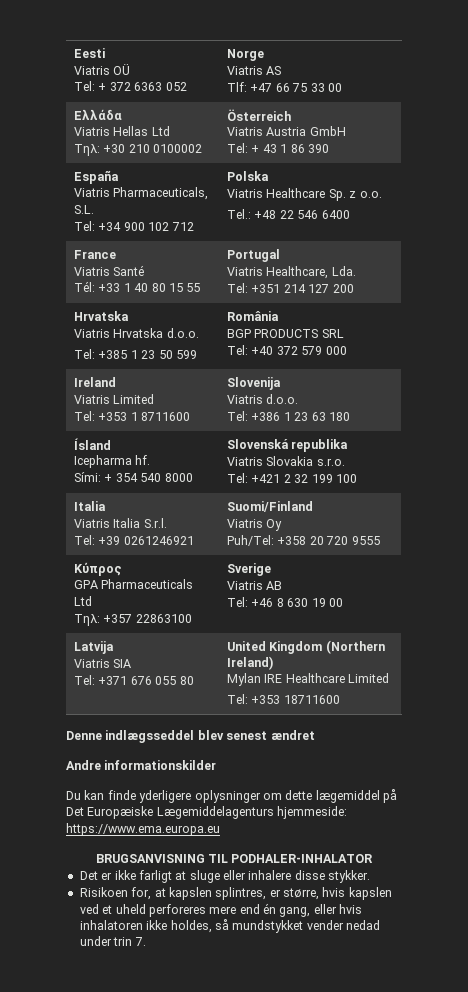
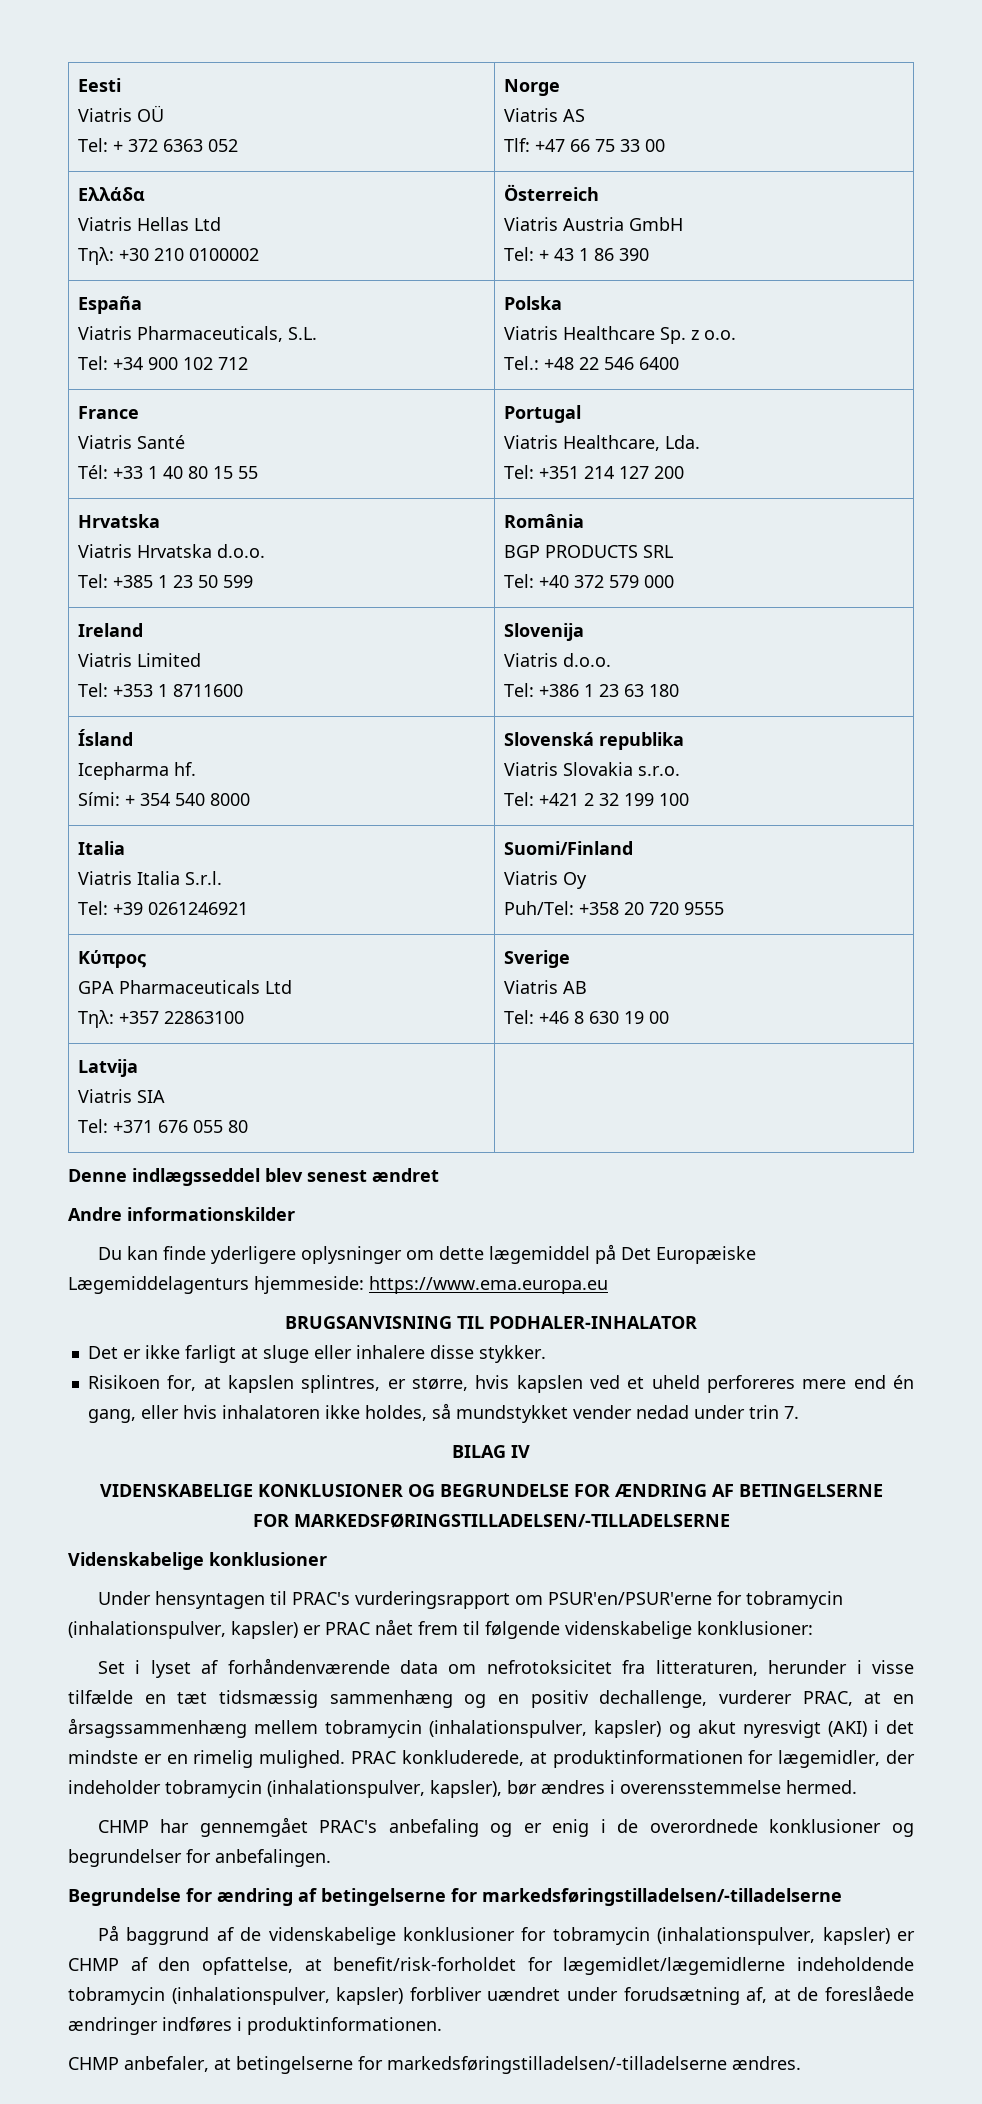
  Latvija
  Viatris SIA
- Tel: +371 676 055 80 | United Kingdom (Northern Ireland)
- Mylan IRE Healthcare Limited
- Tel: +353 18711600
+ Tel: +371 676 055 80 |
+ BILAG IV
+ VIDENSKABELIGE KONKLUSIONER OG BEGRUNDELSE FOR ÆNDRING AF BETINGELSERNE
+ FOR MARKEDSFØRINGSTILLADELSEN/-TILLADELSERNE
+ Videnskabelige konklusioner
+ Under hensyntagen til PRAC's vurderingsrapport om PSUR'en/PSUR'erne for tobramycin (inhalationspulver, kapsler) er PRAC nået frem til følgende videnskabelige konklusioner:
+ Set i lyset af forhåndenværende data om nefrotoksicitet fra litteraturen, herunder i visse tilfælde en tæt tidsmæssig sammenhæng og en positiv dechallenge, vurderer PRAC, at en årsagssammenhæng mellem tobramycin (inhalationspulver, kapsler) og akut nyresvigt (AKI) i det mindste er en rimelig mulighed. PRAC konkluderede, at produktinformationen for lægemidler, der indeholder tobramycin (inhalationspulver, kapsler), bør ændres i overensstemmelse hermed.
+ CHMP har gennemgået PRAC's anbefaling og er enig i de overordnede konklusioner og begrundelser for anbefalingen.
+ Begrundelse for ændring af betingelserne for markedsføringstilladelsen/-tilladelserne
+ På baggrund af de videnskabelige konklusioner for tobramycin (inhalationspulver, kapsler) er CHMP af den opfattelse, at benefit/risk-forholdet for lægemidlet/lægemidlerne indeholdende tobramycin (inhalationspulver, kapsler) forbliver uændret under forudsætning af, at de foreslåede ændringer indføres i produktinformationen.
+ CHMP anbefaler, at betingelserne for markedsføringstilladelsen/-tilladelserne ændres.

